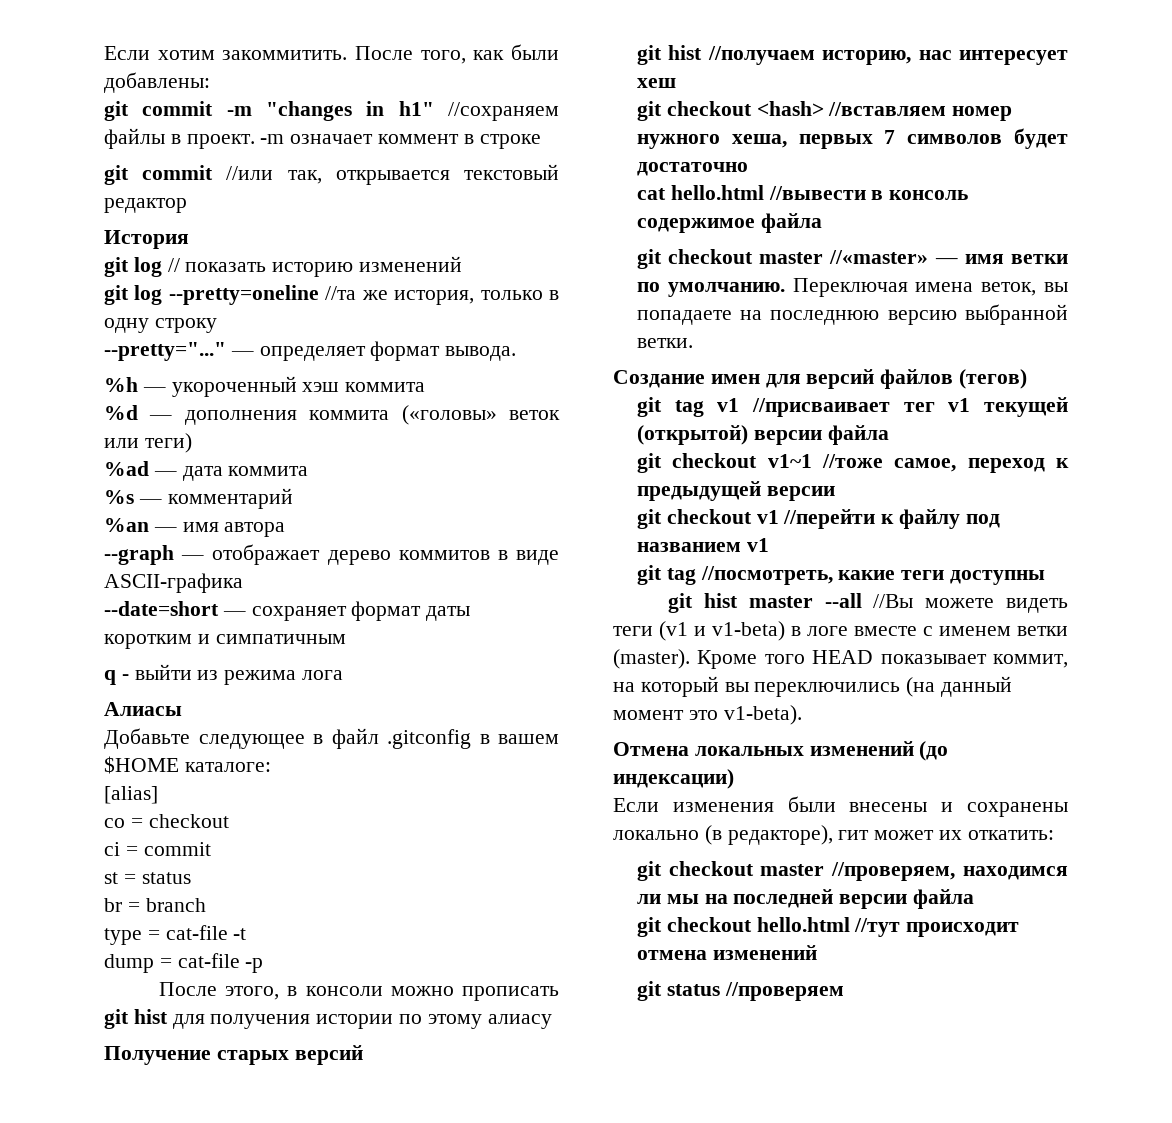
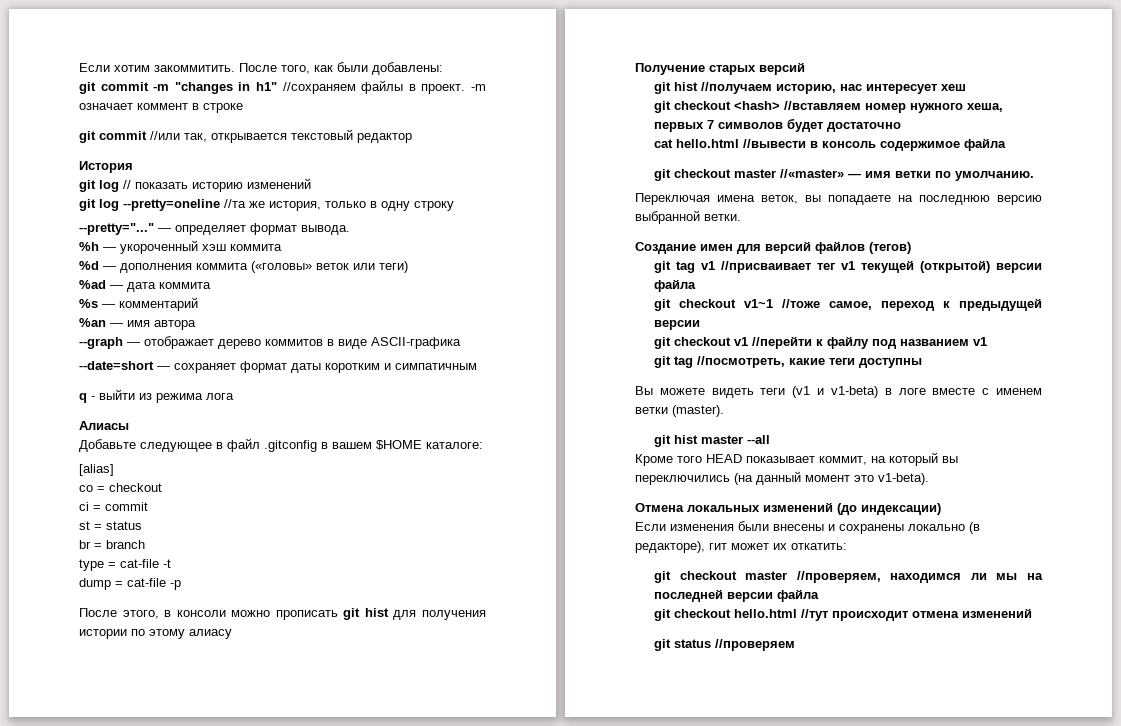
- git checkout master //«master» — имя ветки по умолчанию. Переключая имена веток, вы попадаете на последнюю версию выбранной ветки.
+ git checkout master //«master» — имя ветки по умолчанию.
+ Переключая имена веток, вы попадаете на последнюю версию выбранной ветки.
- git hist master --all //Вы можете видеть теги (v1 и v1-beta) в логе вместе с именем ветки (master). Кроме того HEAD показывает коммит, на который вы переключились (на данный момент это v1-beta).
+ Вы можете видеть теги (v1 и v1-beta) в логе вместе с именем ветки (master).
+ git hist master --all
+ Кроме того HEAD показывает коммит, на который вы переключились (на данный момент это v1-beta).

